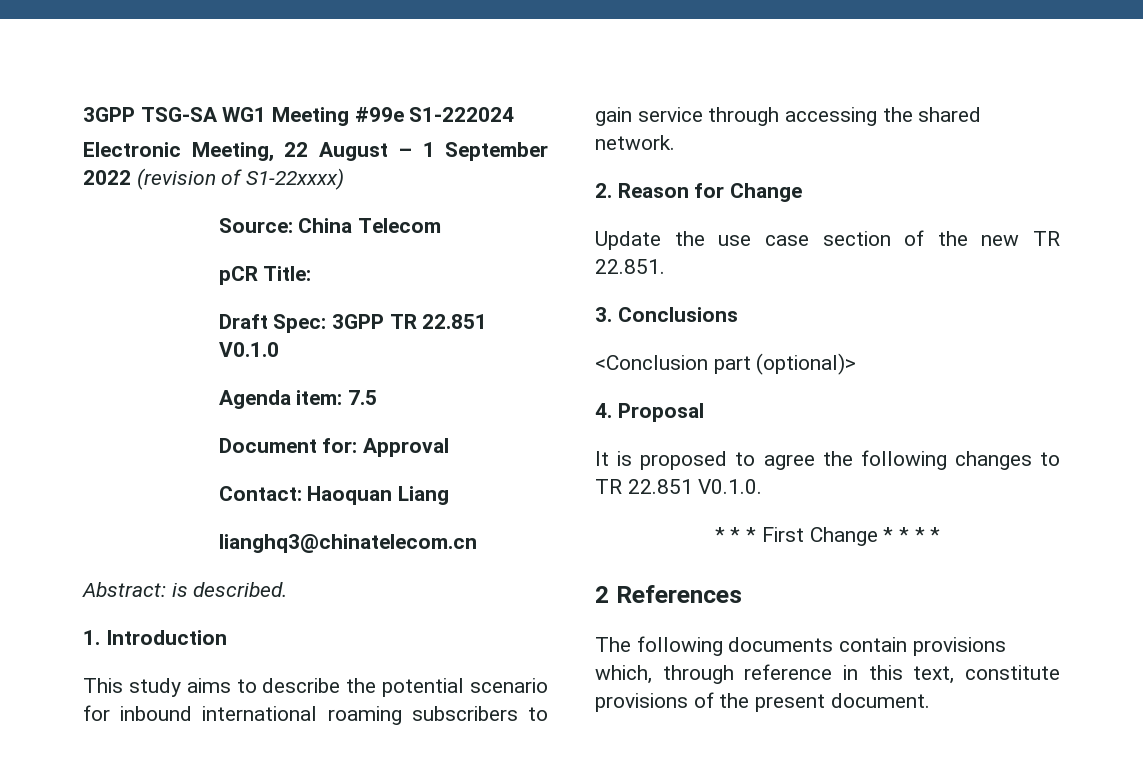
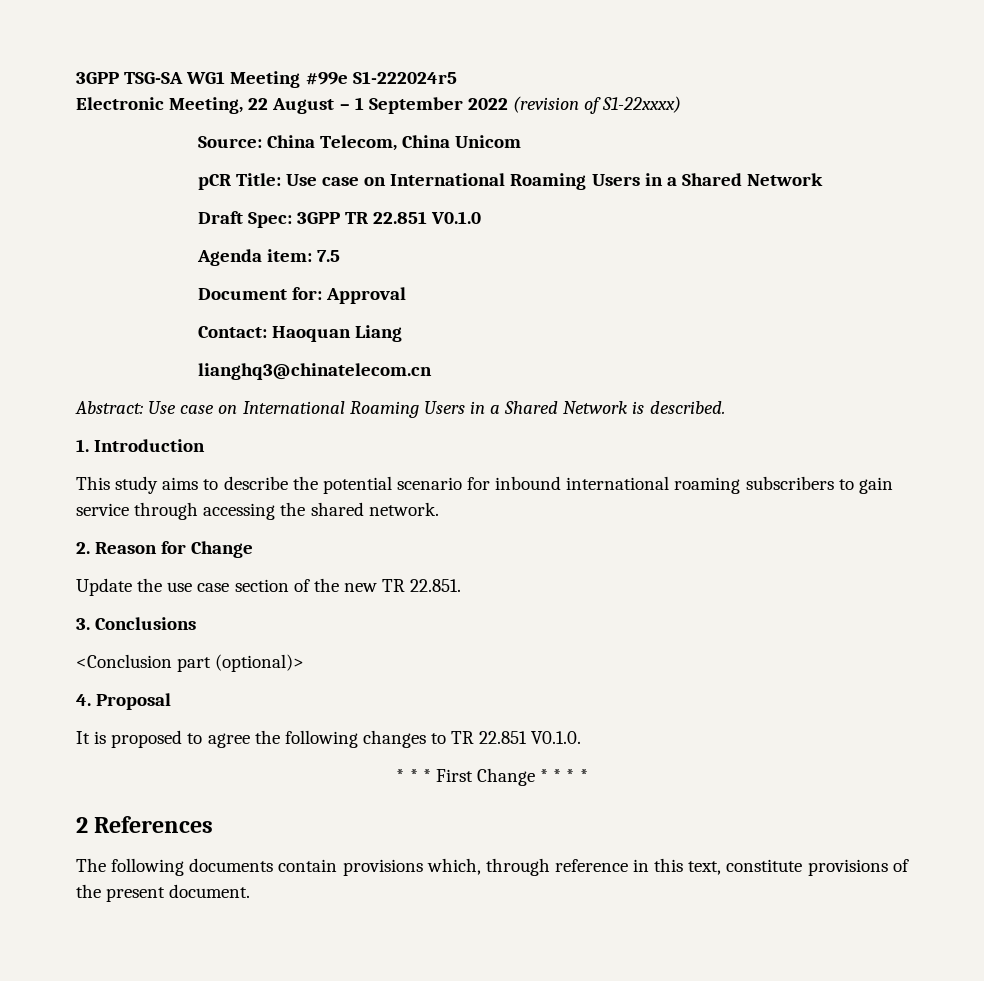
- 3GPP TSG-SA WG1 Meeting #99e S1-222024
+ 3GPP TSG-SA WG1 Meeting #99e S1-222024r5
- Source: China Telecom
+ Source: China Telecom, China Unicom
- pCR Title:
+ pCR Title: Use case on International Roaming Users in a Shared Network
- Abstract: is described.
+ Abstract: Use case on International Roaming Users in a Shared Network is described.

